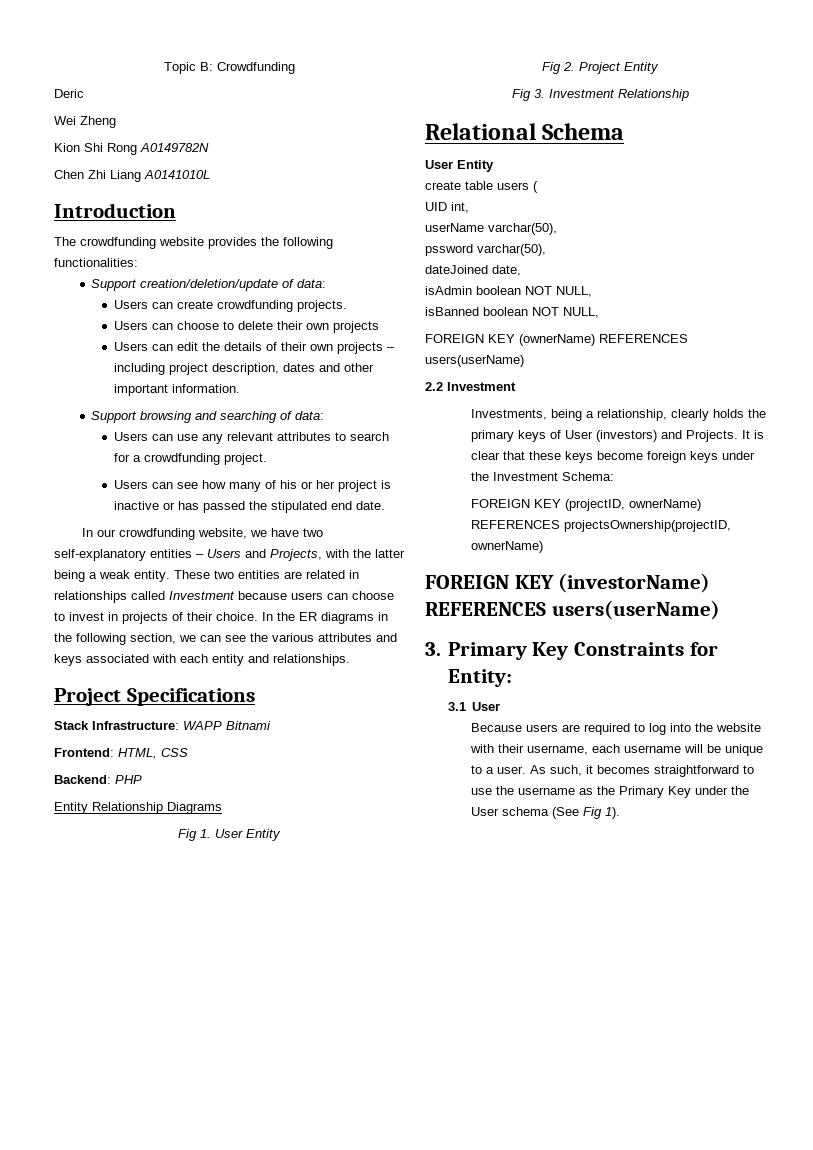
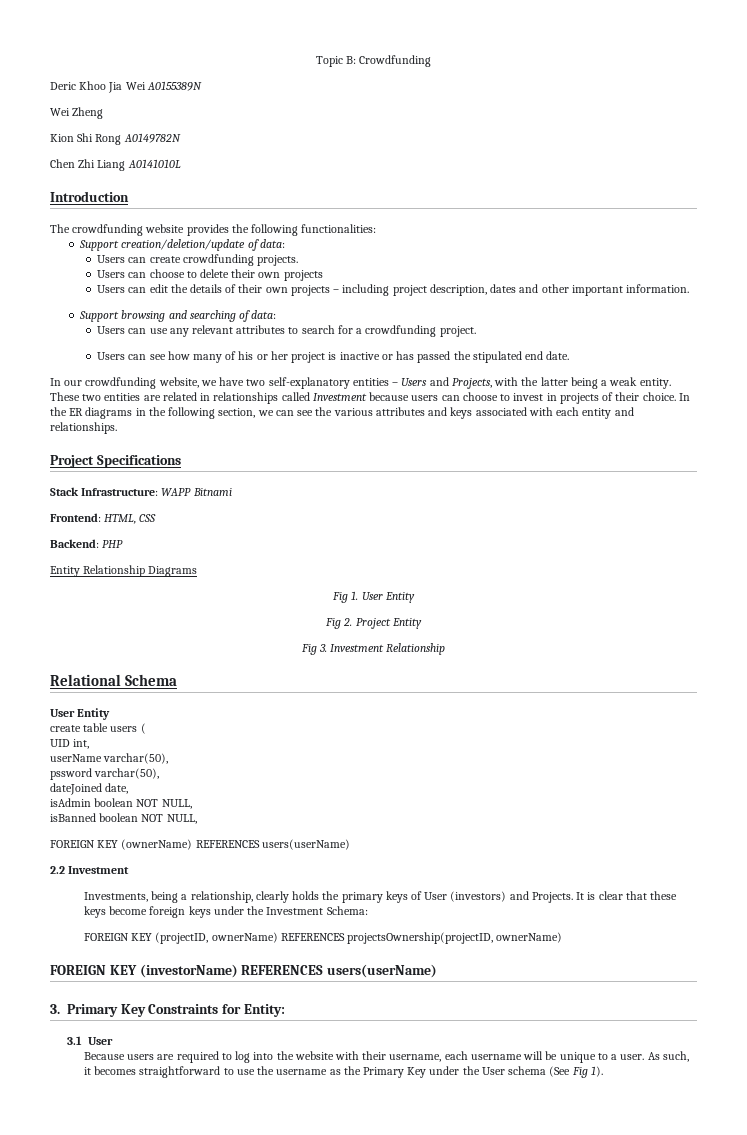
- Deric
+ Deric Khoo Jia Wei A0155389N

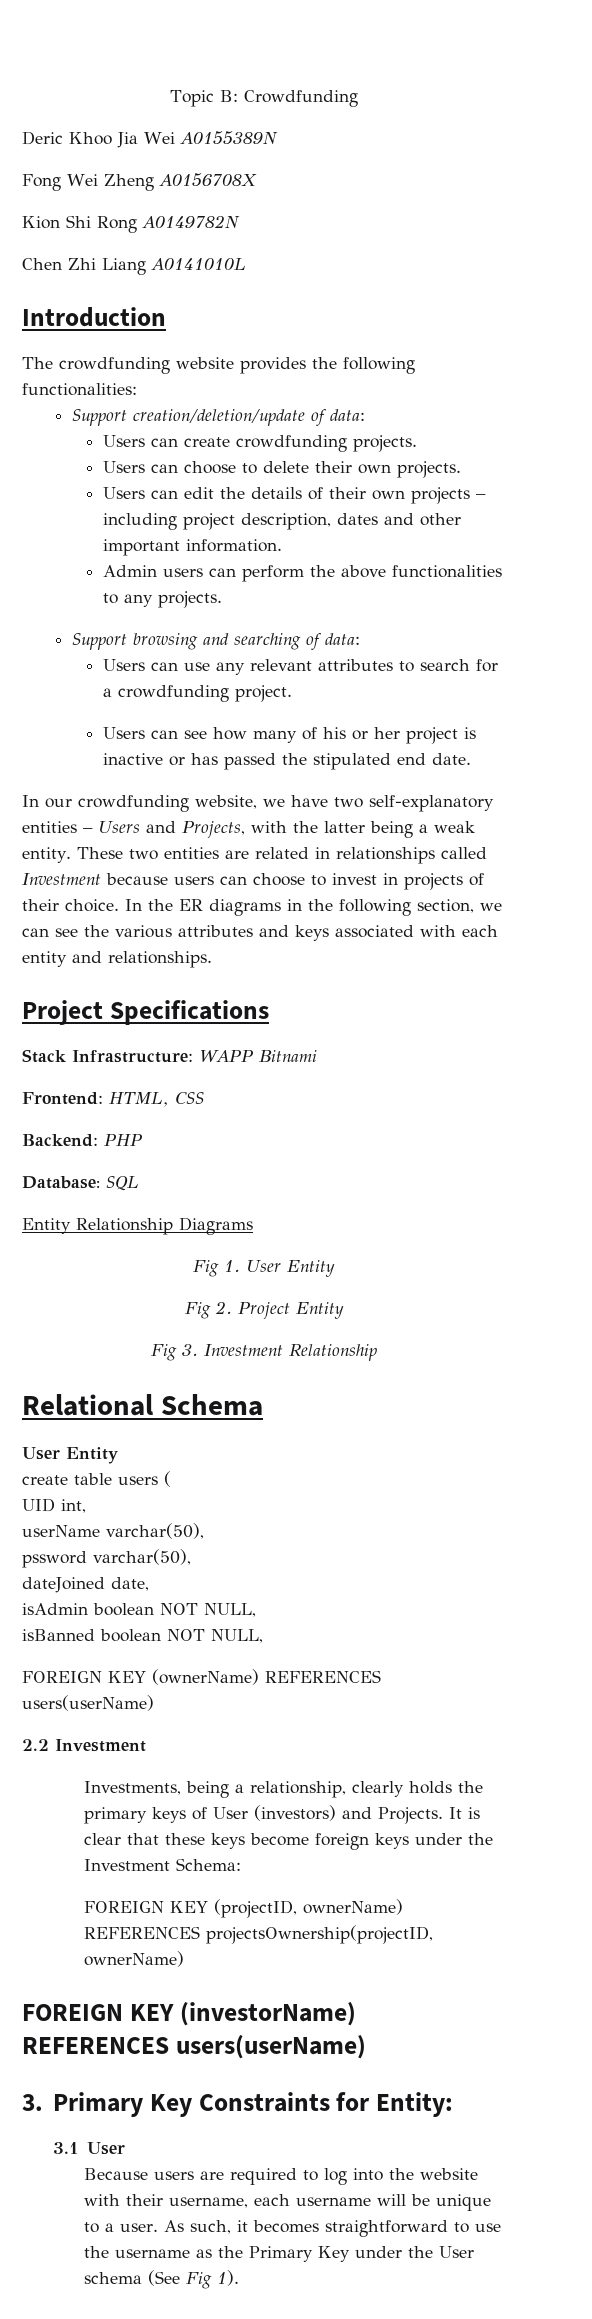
- Wei Zheng
+ Fong Wei Zheng A0156708X
- Users can choose to delete their own projects
+ Users can choose to delete their own projects.
+ Admin users can perform the above functionalities to any projects.
+ Database: SQL

